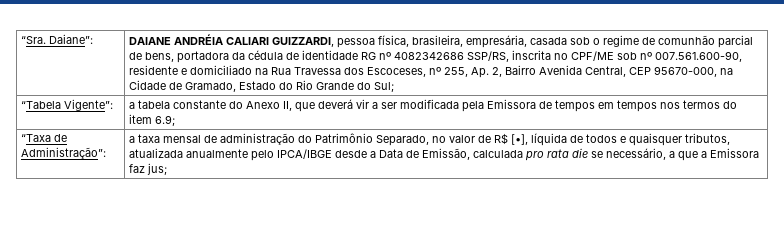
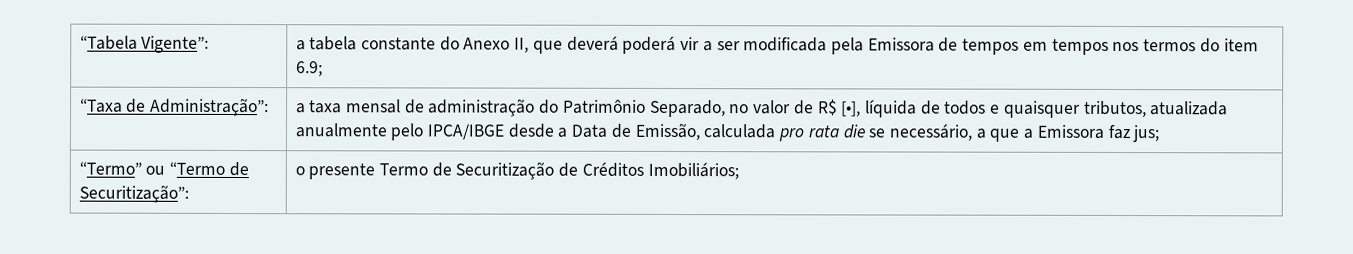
- “Sra. Daiane”: | DAIANE ANDRÉIA CALIARI GUIZZARDI, pessoa física, brasileira, empresária, casada sob o regime de comunhão parcial de bens, portadora da cédula de identidade RG nº 4082342686 SSP/RS, inscrita no CPF/ME sob nº 007.561.600-90, residente e domiciliado na Rua Travessa dos Escoceses, nº 255, Ap. 2, Bairro Avenida Central, CEP 95670-000, na Cidade de Gramado, Estado do Rio Grande do Sul;
- “Tabela Vigente”: | a tabela constante do Anexo II, que deverá vir a ser modificada pela Emissora de tempos em tempos nos termos do item 6.9;
+ “Tabela Vigente”: | a tabela constante do Anexo II, que deverá poderá vir a ser modificada pela Emissora de tempos em tempos nos termos do item 6.9;
+ “Termo” ou “Termo de Securitização”: | o presente Termo de Securitização de Créditos Imobiliários;

